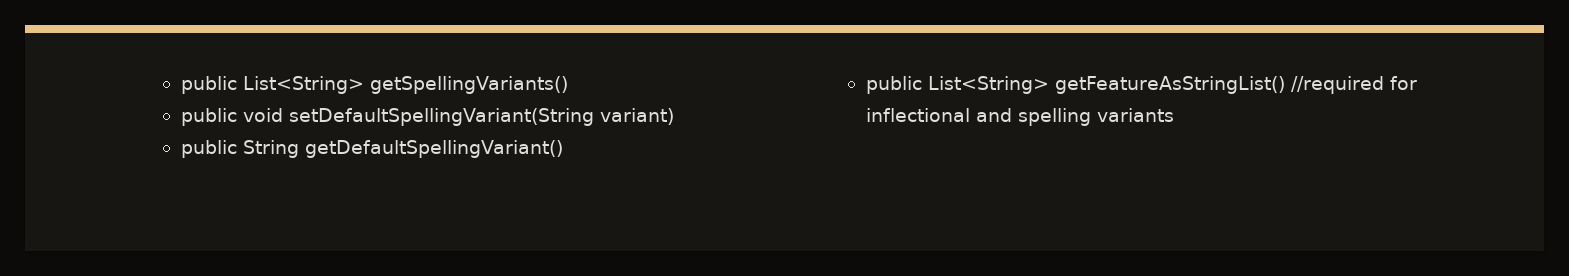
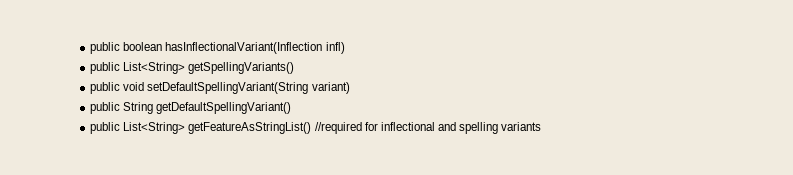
+ public boolean hasInflectionalVariant(Inflection infl)

